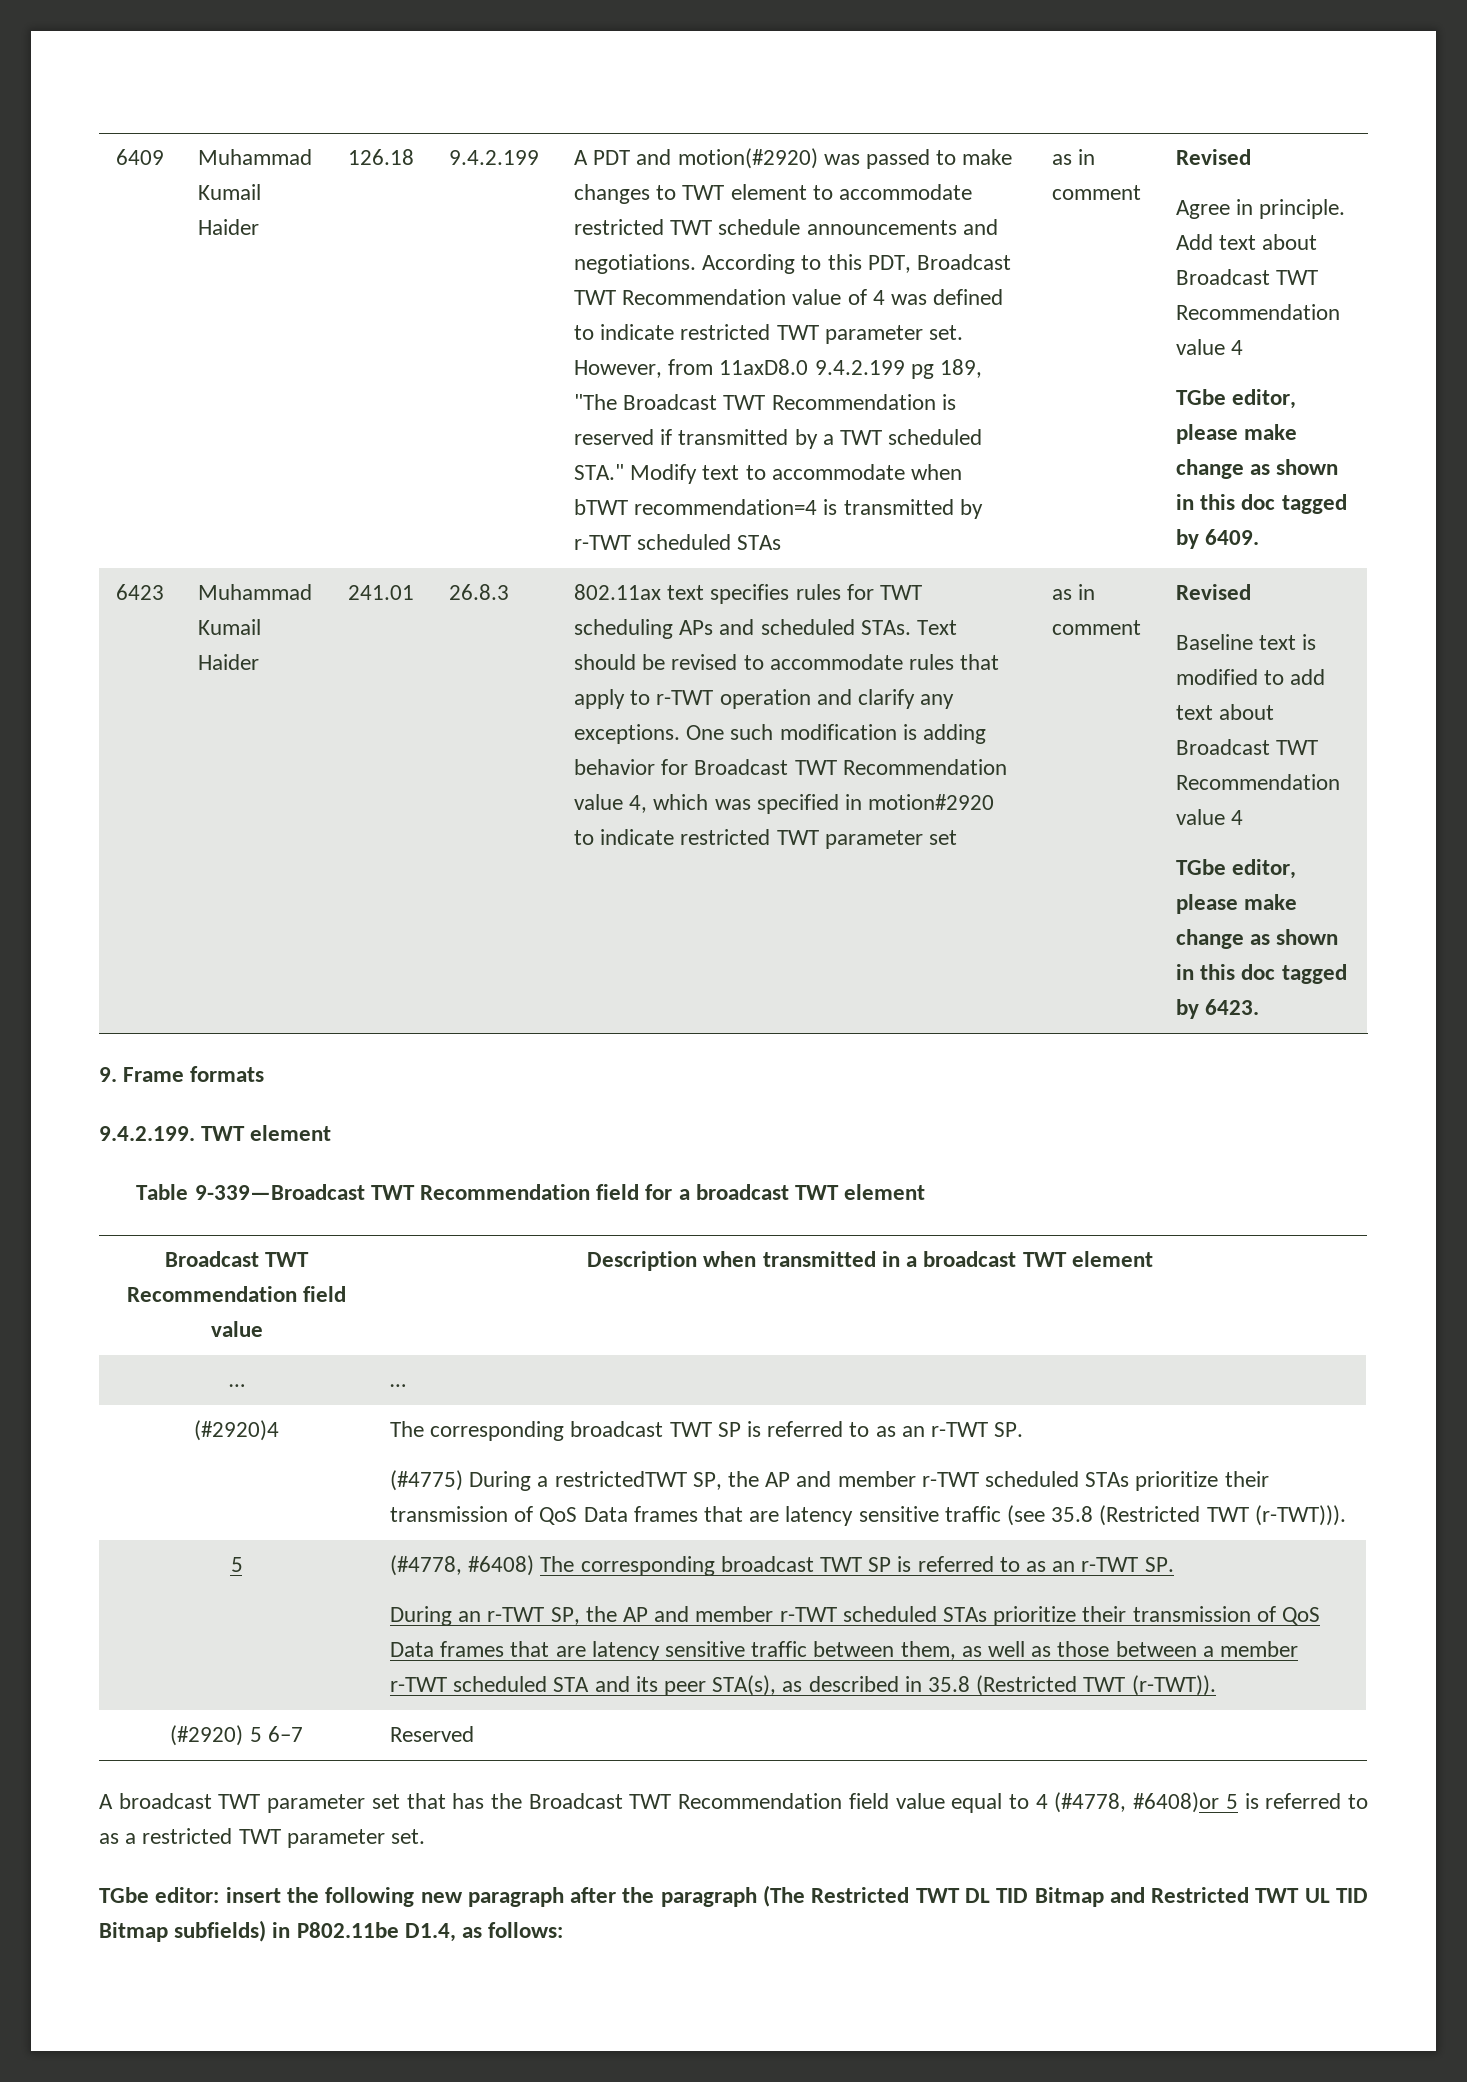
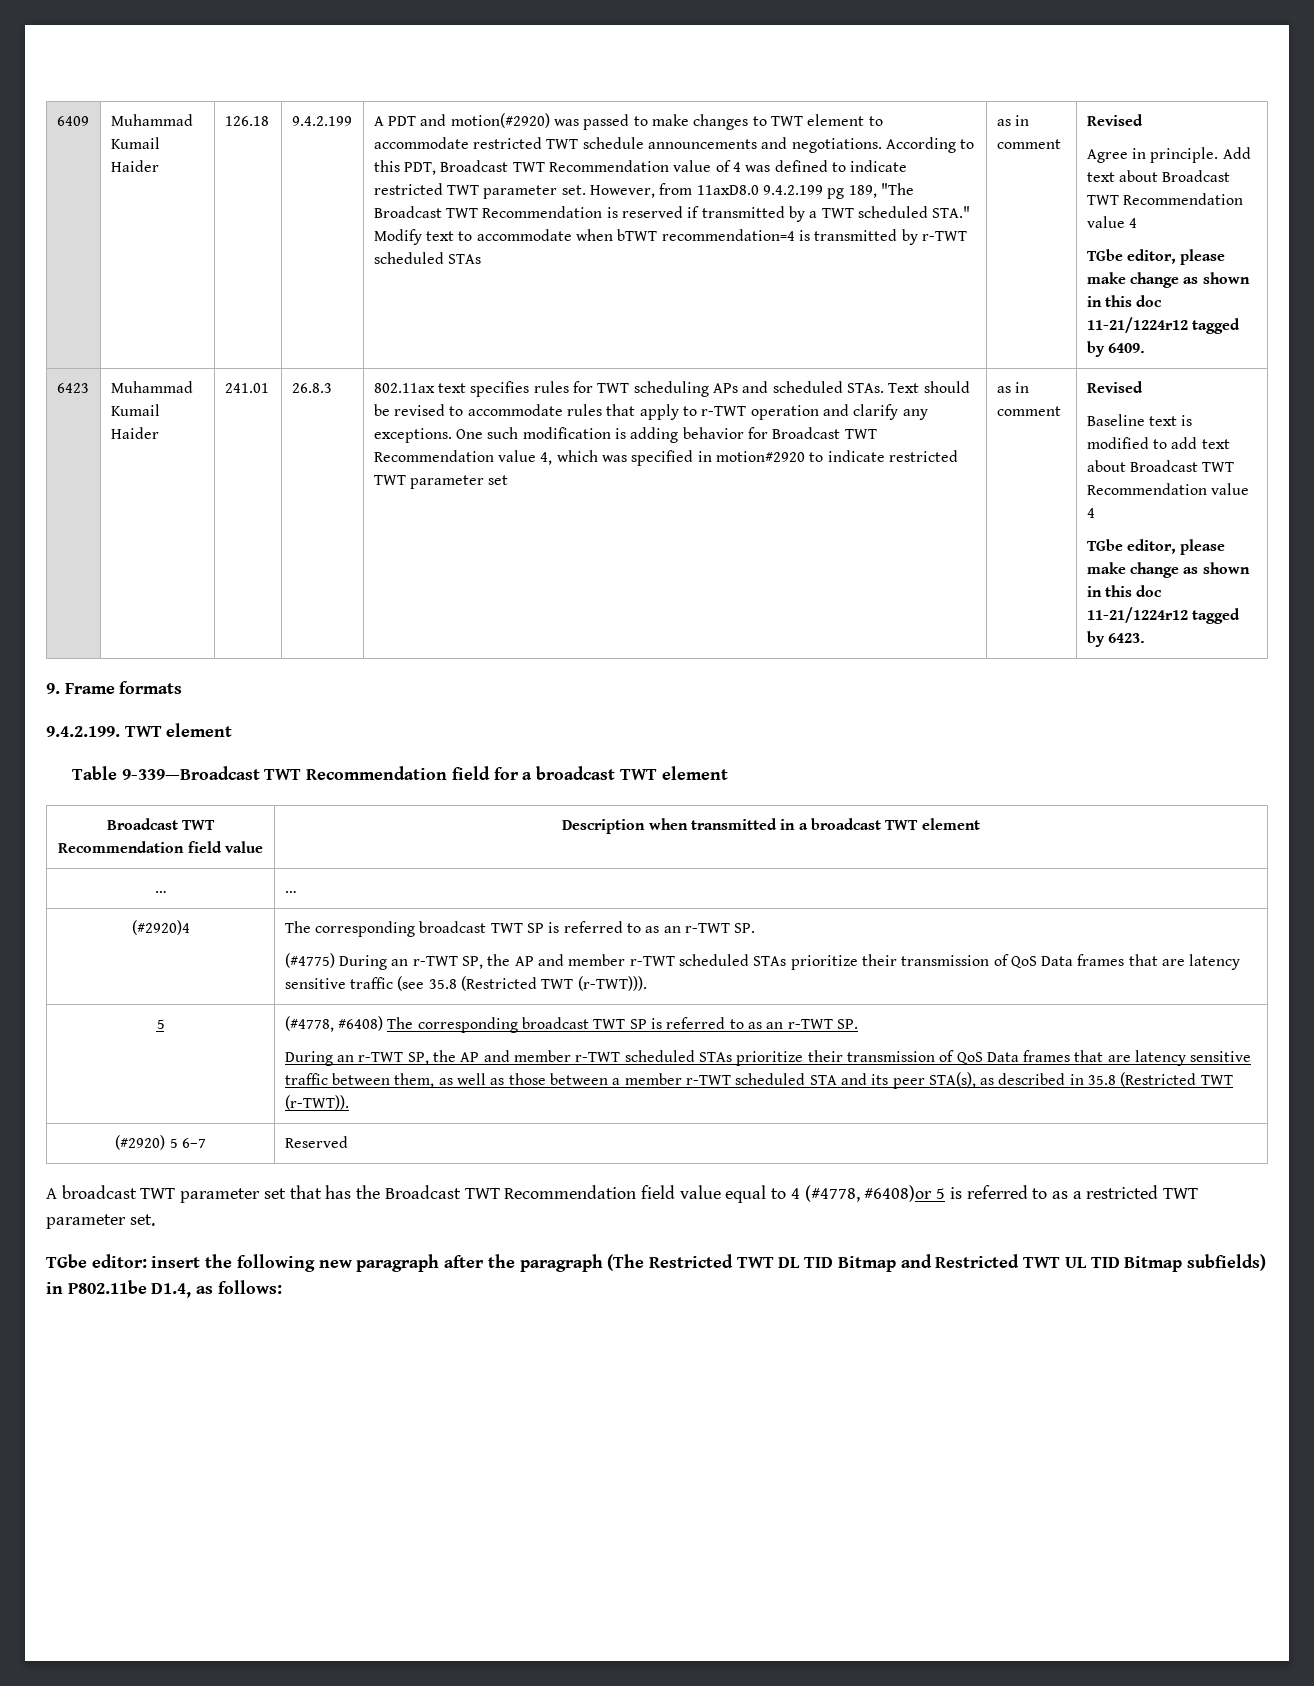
- TGbe editor, please make change as shown in this doc tagged by 6409.
+ TGbe editor, please make change as shown in this doc 11-21/1224r12 tagged by 6409.
- TGbe editor, please make change as shown in this doc tagged by 6423.
+ TGbe editor, please make change as shown in this doc 11-21/1224r12 tagged by 6423.
- (#4775) During a restrictedTWT SP, the AP and member r-TWT scheduled STAs prioritize their transmission of QoS Data frames that are latency sensitive traffic (see 35.8 (Restricted TWT (r-TWT))).
+ (#4775) During an r-TWT SP, the AP and member r-TWT scheduled STAs prioritize their transmission of QoS Data frames that are latency sensitive traffic (see 35.8 (Restricted TWT (r-TWT))).

